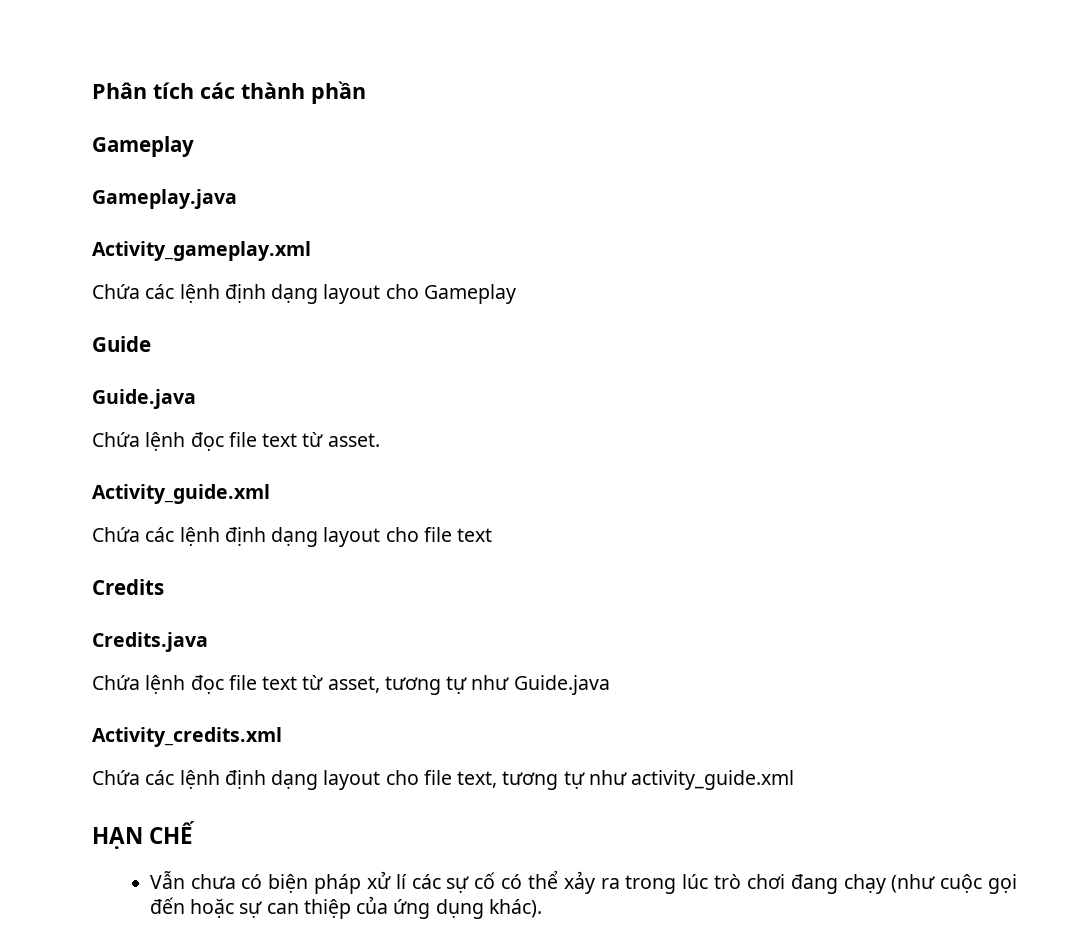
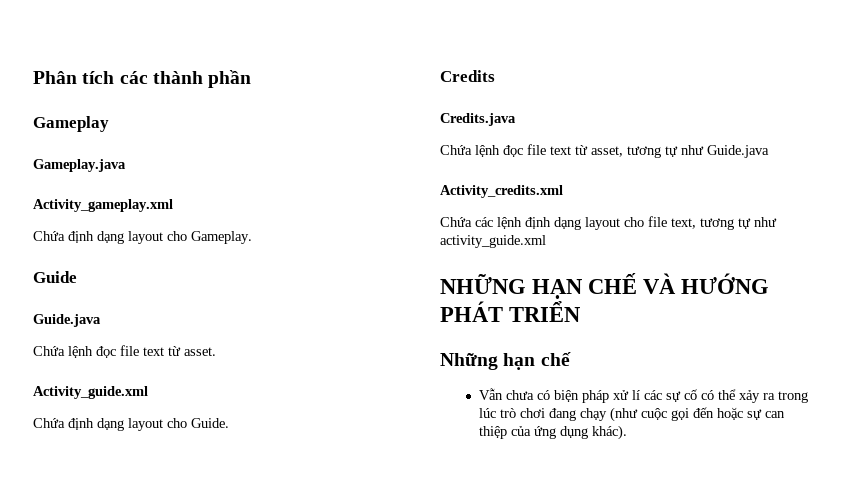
- Chứa các lệnh định dạng layout cho Gameplay
+ Chứa định dạng layout cho Gameplay.
- Chứa các lệnh định dạng layout cho file text
+ Chứa định dạng layout cho Guide.
- HẠN CHẾ
+ NHỮNG HẠN CHẾ VÀ HƯỚNG PHÁT TRIỂN
+ Những hạn chế

